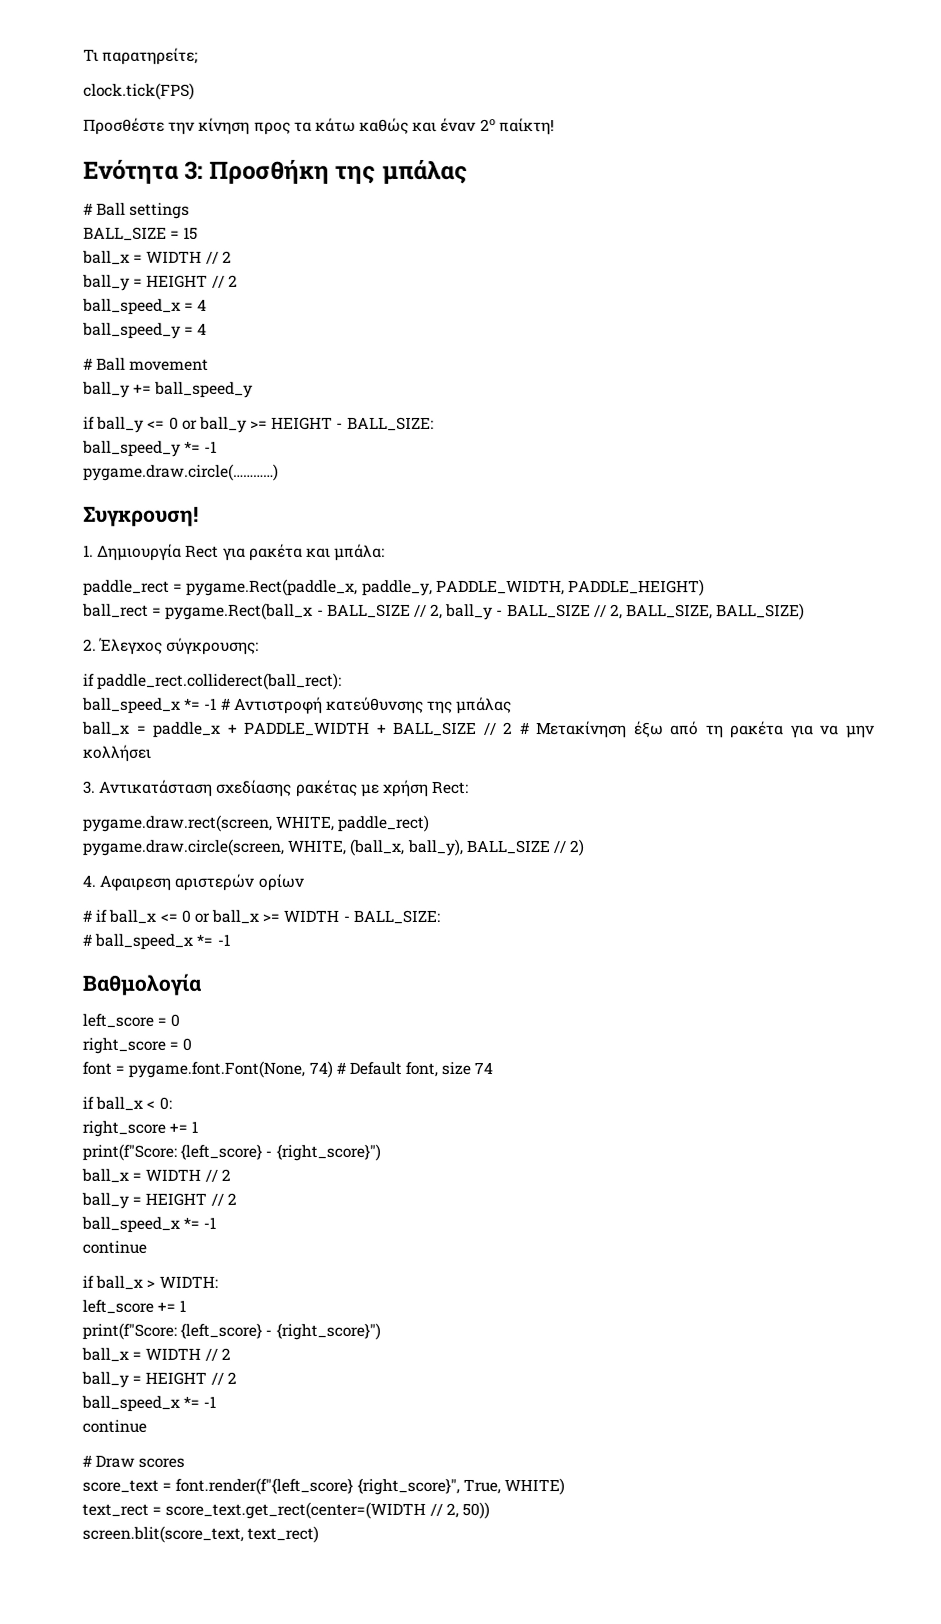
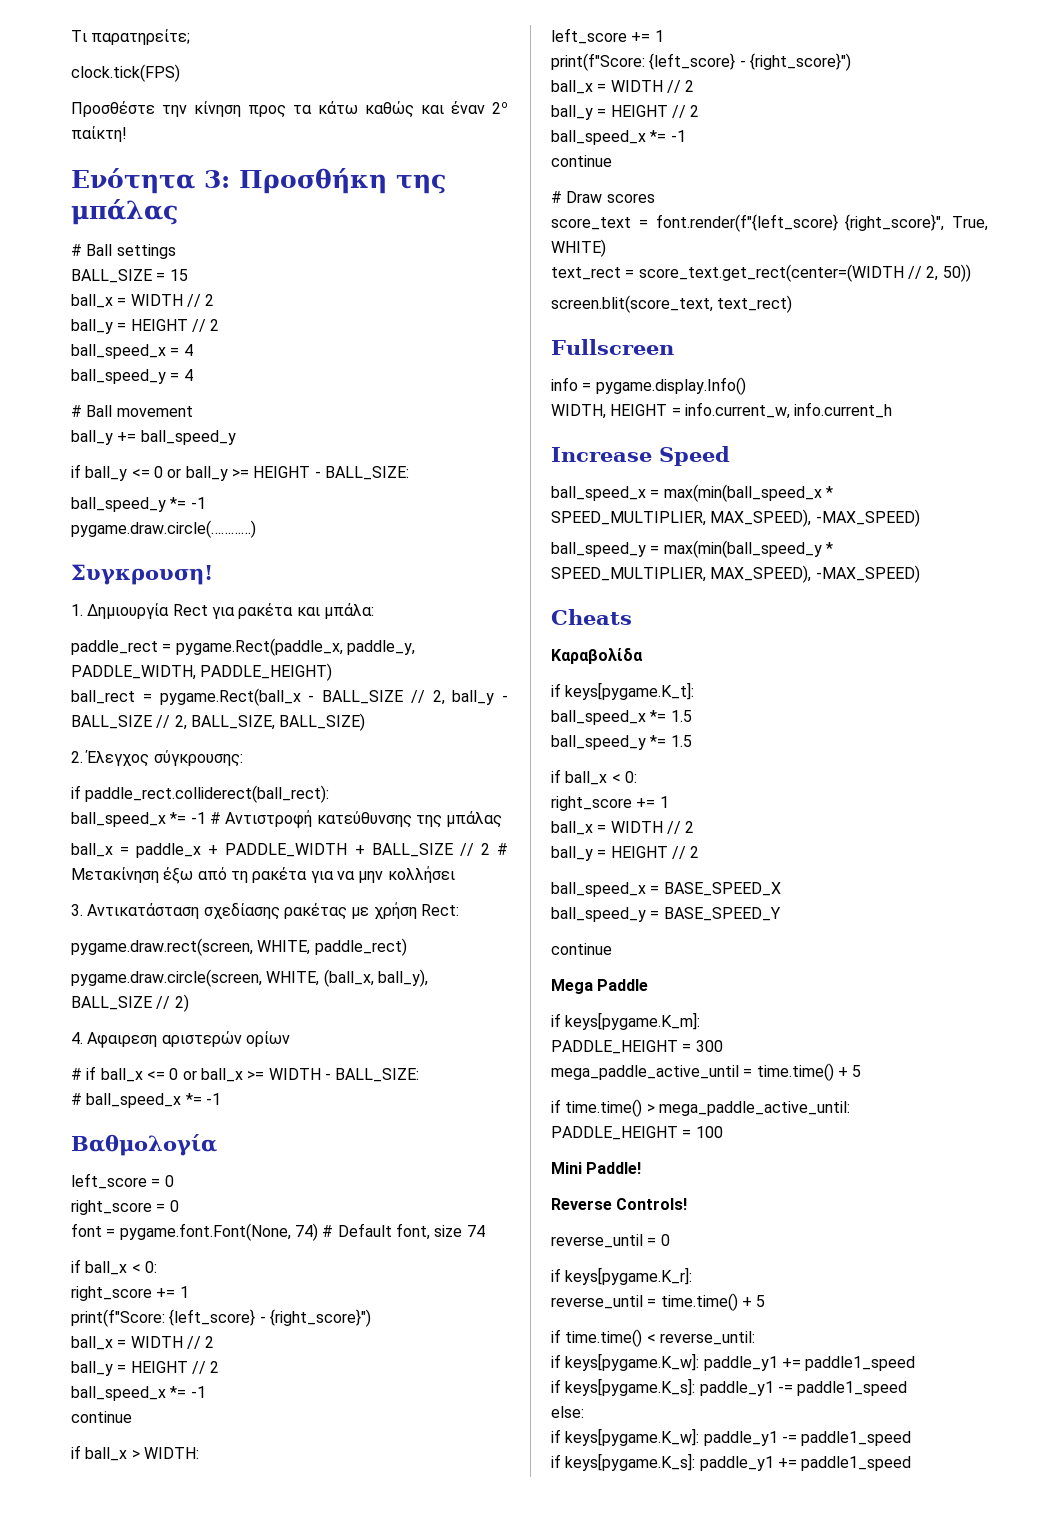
+ Fullscreen
+ info = pygame.display.Info()
+ WIDTH, HEIGHT = info.current_w, info.current_h
+ Increase Speed
+ ball_speed_x = max(min(ball_speed_x * SPEED_MULTIPLIER, MAX_SPEED), -MAX_SPEED)
+ ball_speed_y = max(min(ball_speed_y * SPEED_MULTIPLIER, MAX_SPEED), -MAX_SPEED)
+ Cheats
+ Καραβολίδα
+ if keys[pygame.K_t]:
+ ball_speed_x *= 1.5
+ ball_speed_y *= 1.5
+ if ball_x < 0:
+ right_score += 1
+ ball_x = WIDTH // 2
+ ball_y = HEIGHT // 2
+ ball_speed_x = BASE_SPEED_X
+ ball_speed_y = BASE_SPEED_Y
+ continue
+ Mega Paddle
+ if keys[pygame.K_m]:
+ PADDLE_HEIGHT = 300
+ mega_paddle_active_until = time.time() + 5
+ if time.time() > mega_paddle_active_until:
+ PADDLE_HEIGHT = 100
+ Mini Paddle!
+ Reverse Controls!
+ reverse_until = 0
+ if keys[pygame.K_r]:
+ reverse_until = time.time() + 5
+ if time.time() < reverse_until:
+ if keys[pygame.K_w]: paddle_y1 += paddle1_speed
+ if keys[pygame.K_s]: paddle_y1 -= paddle1_speed
+ else:
+ if keys[pygame.K_w]: paddle_y1 -= paddle1_speed
+ if keys[pygame.K_s]: paddle_y1 += paddle1_speed

